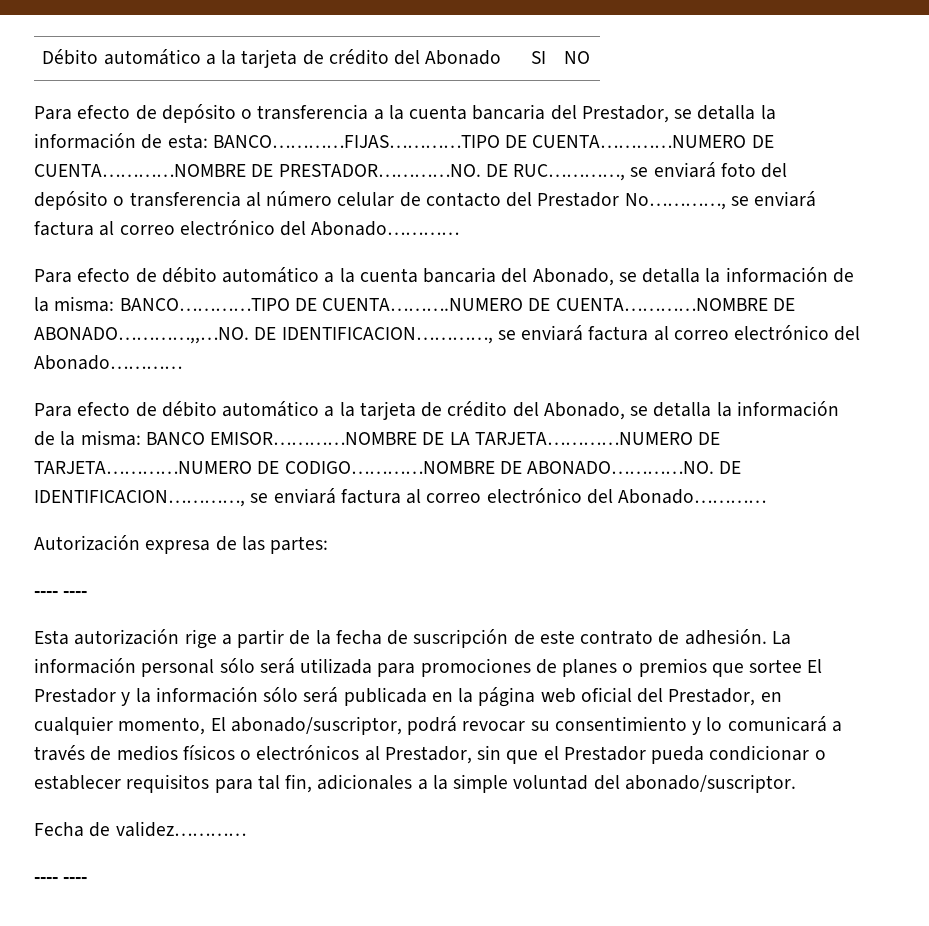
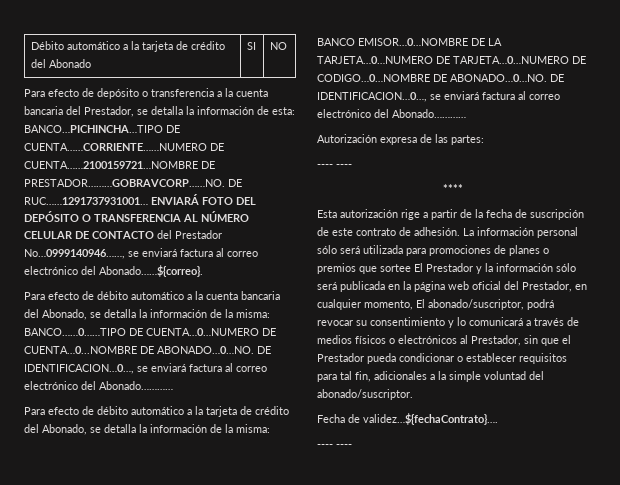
- Para efecto de depósito o transferencia a la cuenta bancaria del Prestador, se detalla la información de esta: BANCO…………FIJAS…………TIPO DE CUENTA…………NUMERO DE CUENTA…………NOMBRE DE PRESTADOR…………NO. DE RUC…………, se enviará foto del depósito o transferencia al número celular de contacto del Prestador No…………, se enviará factura al correo electrónico del Abonado…………
+ Para efecto de depósito o transferencia a la cuenta bancaria del Prestador, se detalla la información de esta: BANCO…PICHINCHA…TIPO DE CUENTA……CORRIENTE……NUMERO DE CUENTA……2100159721…NOMBRE DE PRESTADOR………GOBRAVCORP……NO. DE RUC……1291737931001… ENVIARÁ FOTO DEL DEPÓSITO O TRANSFERENCIA AL NÚMERO CELULAR DE CONTACTO del Prestador No…0999140946……, se enviará factura al correo electrónico del Abonado……${correo}.
- Para efecto de débito automático a la cuenta bancaria del Abonado, se detalla la información de la misma: BANCO…………TIPO DE CUENTA……….NUMERO DE CUENTA…………NOMBRE DE ABONADO…………,,…NO. DE IDENTIFICACION…………, se enviará factura al correo electrónico del Abonado…………
+ Para efecto de débito automático a la cuenta bancaria del Abonado, se detalla la información de la misma: BANCO……0……TIPO DE CUENTA…0…NUMERO DE CUENTA…0...NOMBRE DE ABONADO…0…NO. DE IDENTIFICACION…0…, se enviará factura al correo electrónico del Abonado…………
- Para efecto de débito automático a la tarjeta de crédito del Abonado, se detalla la información de la misma: BANCO EMISOR…………NOMBRE DE LA TARJETA…………NUMERO DE TARJETA…………NUMERO DE CODIGO…………NOMBRE DE ABONADO…………NO. DE IDENTIFICACION…………, se enviará factura al correo electrónico del Abonado…………
+ Para efecto de débito automático a la tarjeta de crédito del Abonado, se detalla la información de la misma: BANCO EMISOR…0…NOMBRE DE LA TARJETA…0…NUMERO DE TARJETA…0…NUMERO DE CODIGO…0…NOMBRE DE ABONADO…0…NO. DE IDENTIFICACION…0…, se enviará factura al correo electrónico del Abonado…………
+ ****
- Fecha de validez…………
+ Fecha de validez…${fechaContrato}….

